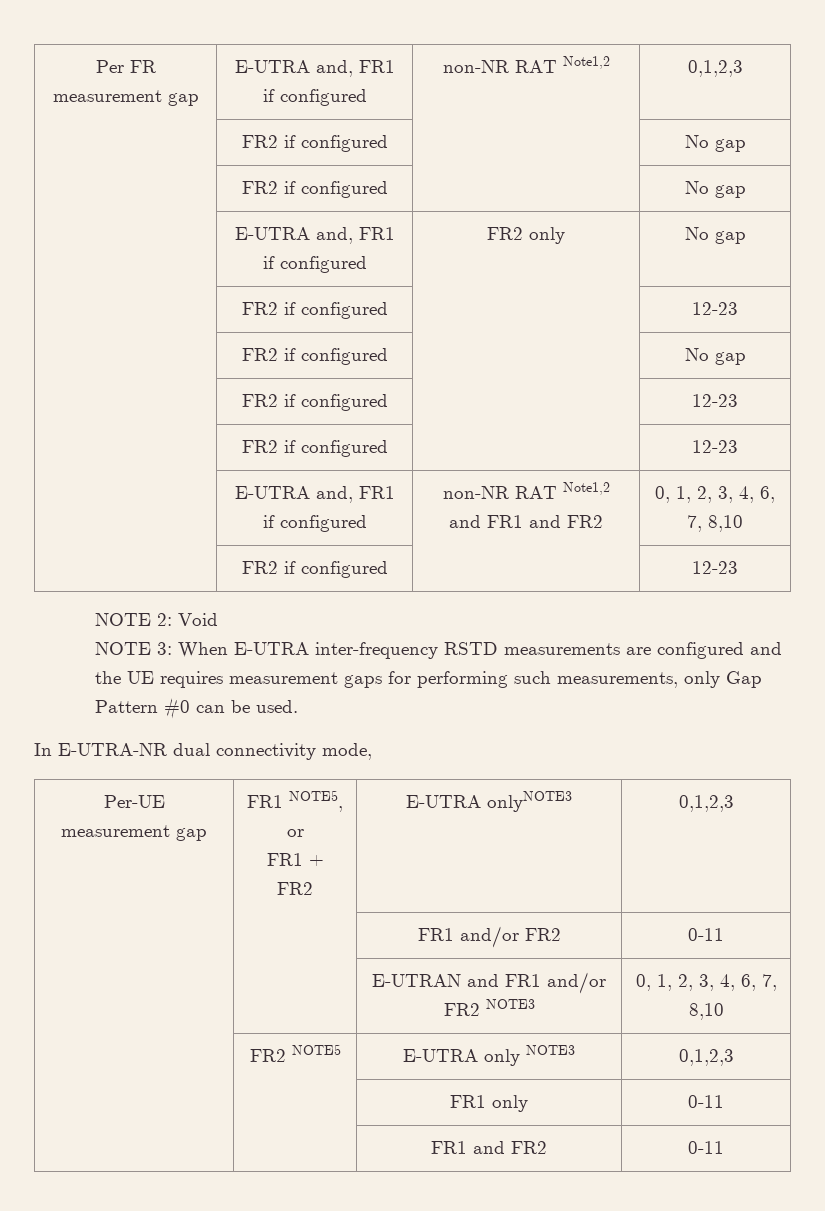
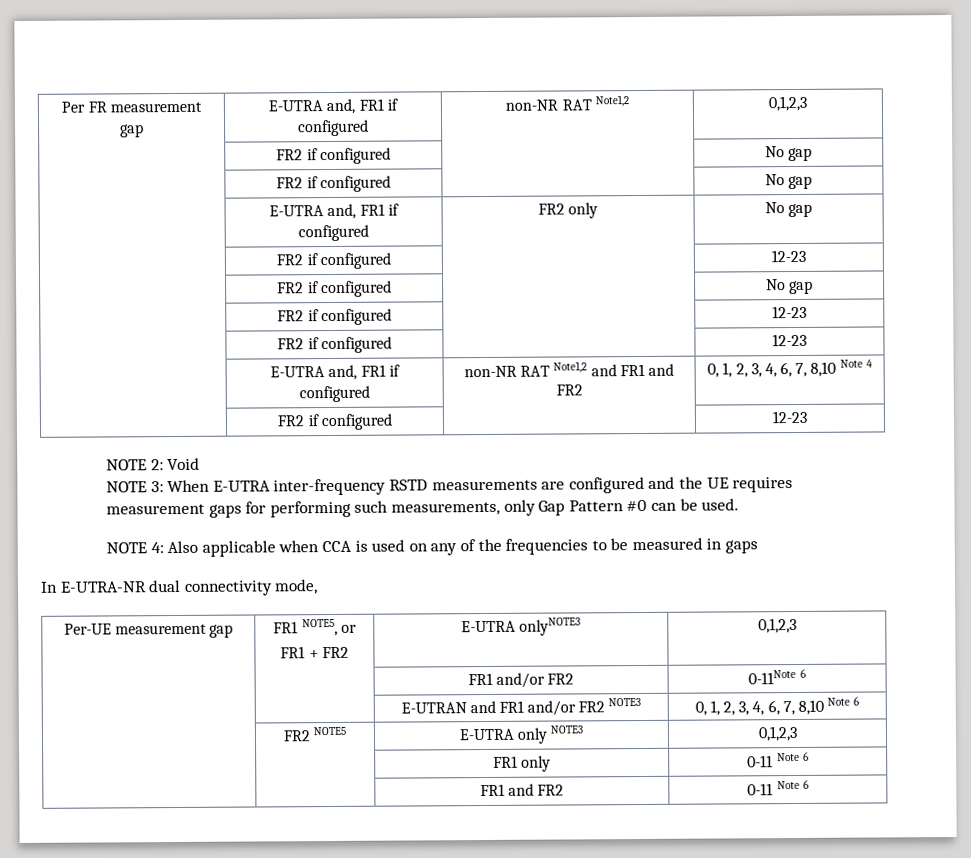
- | E-UTRA and, FR1 if configured | non-NR RAT Note1,2 and FR1 and FR2 | 0, 1, 2, 3, 4, 6, 7, 8,10
+ | E-UTRA and, FR1 if configured | non-NR RAT Note1,2 and FR1 and FR2 | 0, 1, 2, 3, 4, 6, 7, 8,10 Note 4
+ NOTE 4: Also applicable when CCA is used on any of the frequencies to be measured in gaps
- | | FR1 and/or FR2 | 0-11
+ | | FR1 and/or FR2 | 0-11Note 6
- | | E-UTRAN and FR1 and/or FR2 NOTE3 | 0, 1, 2, 3, 4, 6, 7, 8,10
+ | | E-UTRAN and FR1 and/or FR2 NOTE3 | 0, 1, 2, 3, 4, 6, 7, 8,10 Note 6
- | | FR1 only | 0-11
+ | | FR1 only | 0-11 Note 6
- | | FR1 and FR2 | 0-11
+ | | FR1 and FR2 | 0-11 Note 6

